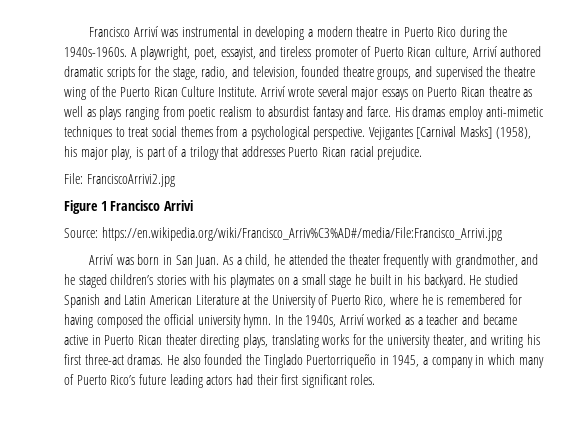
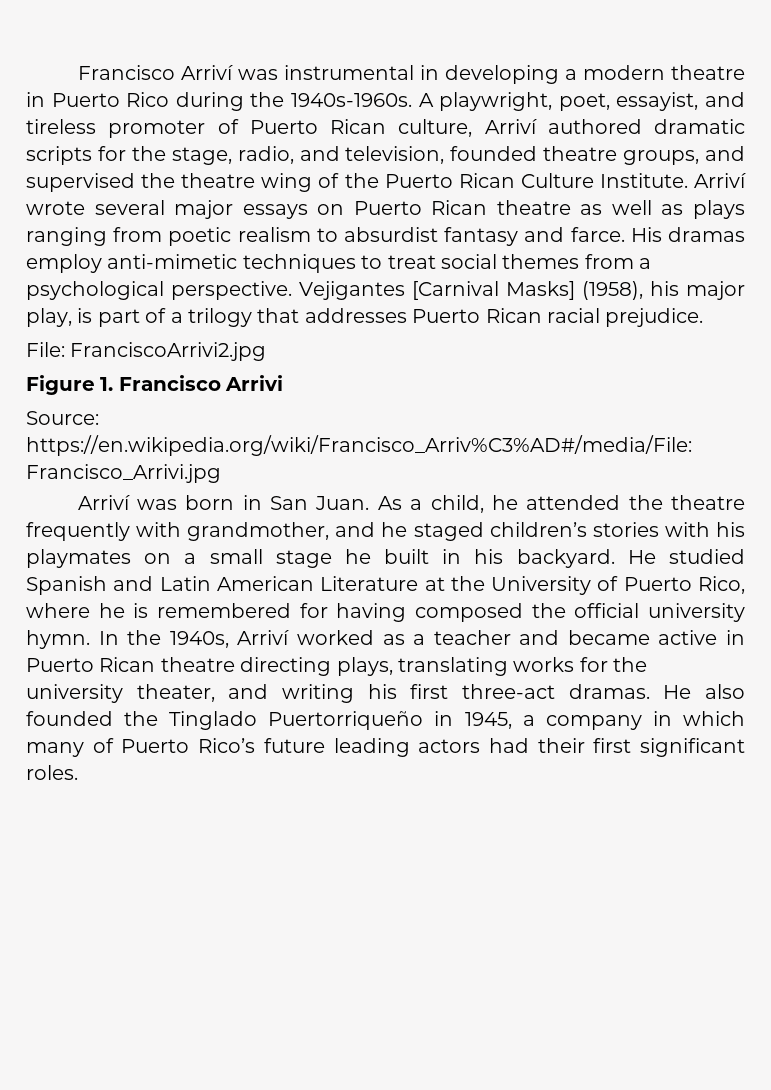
- Figure 1 Francisco Arrivi
+ Figure 1. Francisco Arrivi
- As a child, he attended the theater frequently with grandmother, and he staged children’s stories with his playmates on a small stage he built in his backyard.
+ As a child, he attended the theatre frequently with grandmother, and he staged children’s stories with his playmates on a small stage he built in his backyard.
- In the 1940s, Arriví worked as a teacher and became active in Puerto Rican theater directing plays, translating works for the university theater, and writing his first three-act dramas.
+ In the 1940s, Arriví worked as a teacher and became active in Puerto Rican theatre directing plays, translating works for the university theater, and writing his first three-act dramas.

